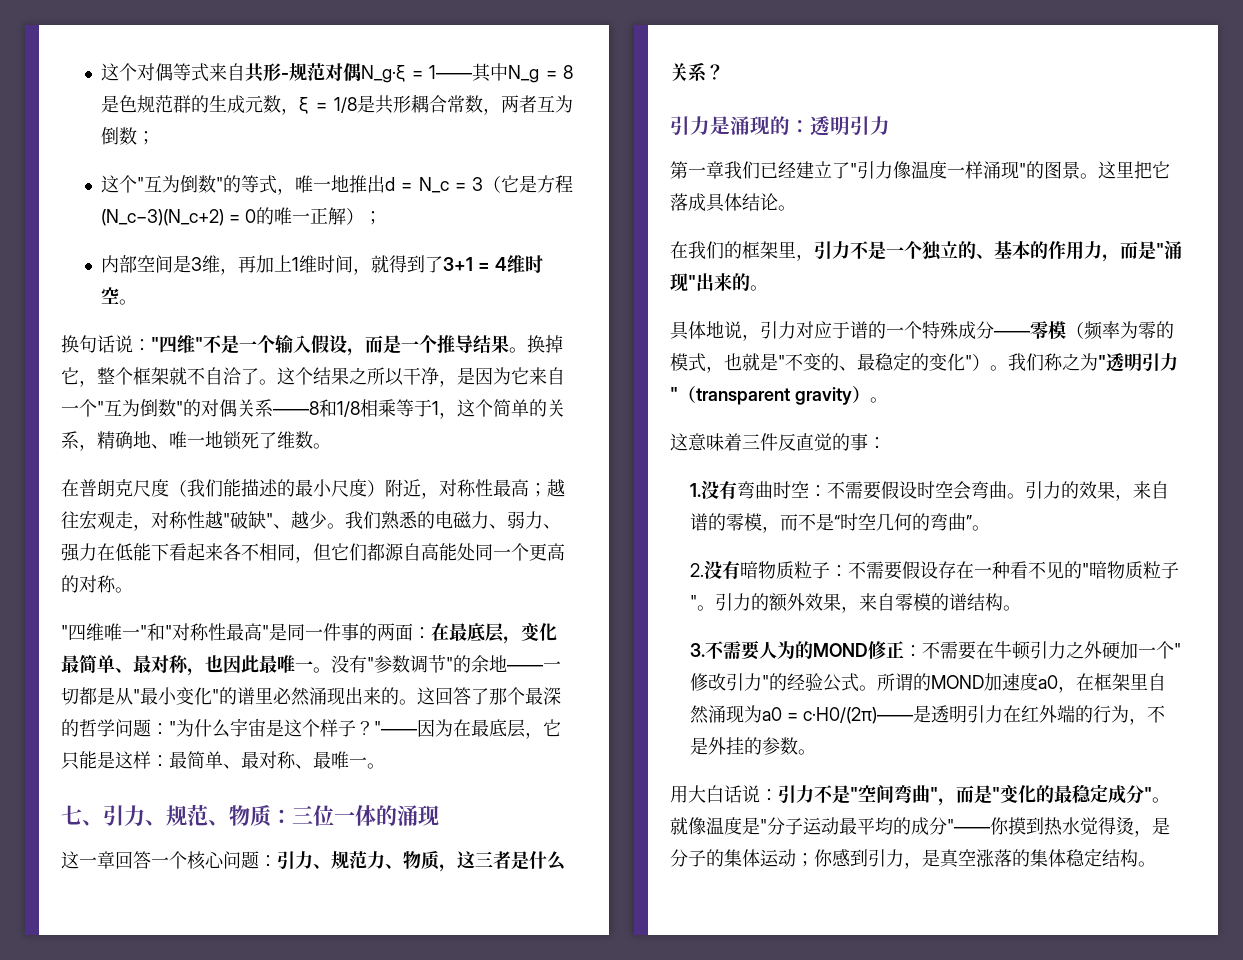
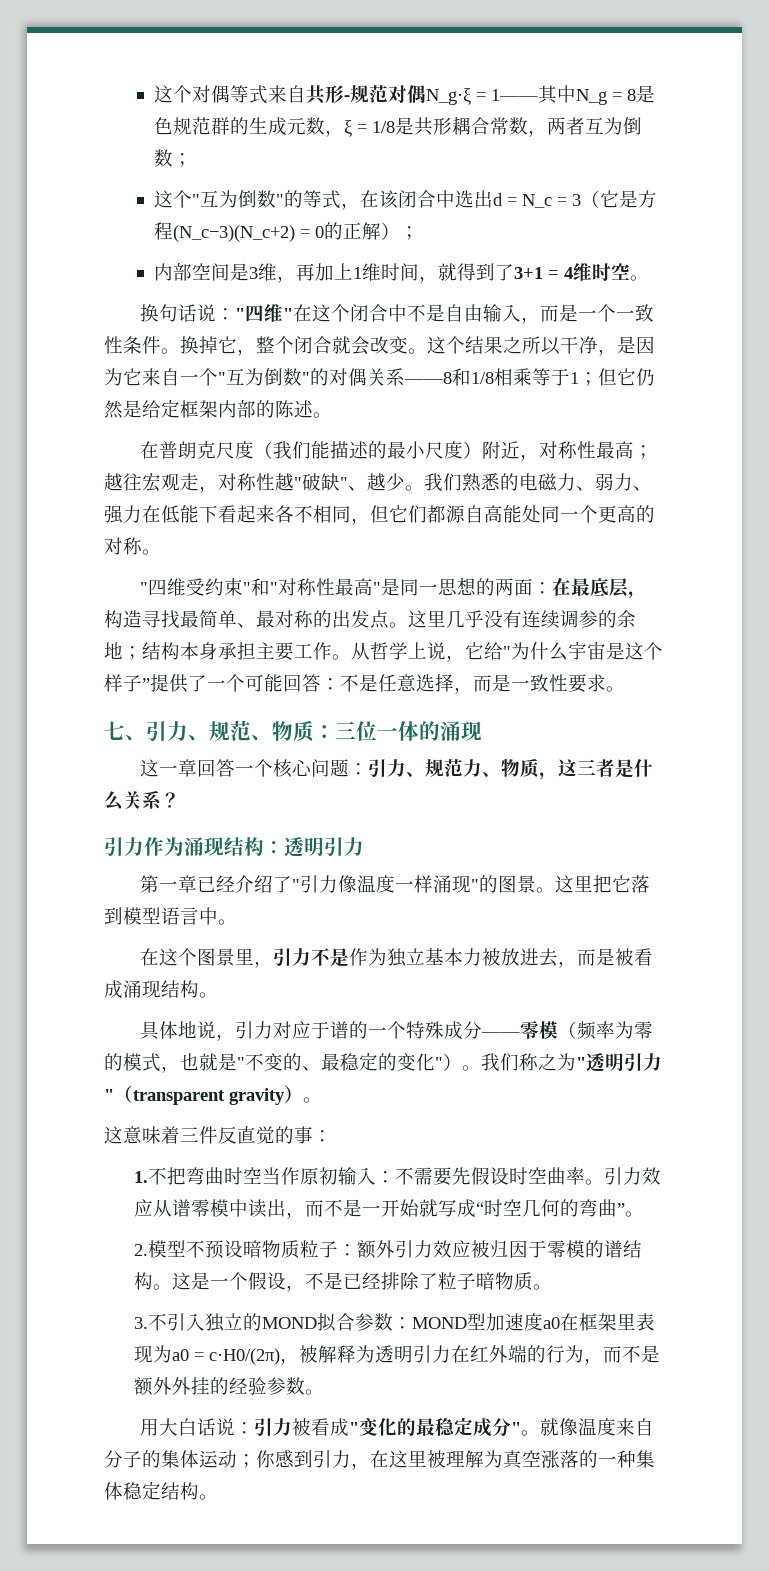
- 这个"互为倒数"的等式，唯一地推出d = N_c = 3（它是方程(N_c−3)(N_c+2) = 0的唯一正解）；
+ 这个"互为倒数"的等式，在该闭合中选出d = N_c = 3（它是方程(N_c−3)(N_c+2) = 0的正解）；
- 换句话说："四维"不是一个输入假设，而是一个推导结果。换掉它，整个框架就不自洽了。
+ 换句话说："四维"在这个闭合中不是自由输入，而是一个一致性条件。换掉它，整个闭合就会改变。
- 这个结果之所以干净，是因为它来自一个"互为倒数"的对偶关系——8和1/8相乘等于1，这个简单的关系，精确地、唯一地锁死了维数。
+ 这个结果之所以干净，是因为它来自一个"互为倒数"的对偶关系——8和1/8相乘等于1；但它仍然是给定框架内部的陈述。
- "四维唯一"和"对称性最高"是同一件事的两面：在最底层，变化最简单、最对称，也因此最唯一。没有"参数调节"的余地——一切都是从"最小变化"的谱里必然涌现出来的。这回答了那个最深的哲学问题："为什么宇宙是这个样子？"——因为在最底层，它只能是这样：最简单、最对称、最唯一。
+ "四维受约束"和"对称性最高"是同一思想的两面：在最底层，构造寻找最简单、最对称的出发点。这里几乎没有连续调参的余地；结构本身承担主要工作。从哲学上说，它给"为什么宇宙是这个样子”提供了一个可能回答：不是任意选择，而是一致性要求。
- 引力是涌现的：透明引力
+ 引力作为涌现结构：透明引力
- 第一章我们已经建立了"引力像温度一样涌现"的图景。
+ 第一章已经介绍了"引力像温度一样涌现"的图景。
- 这里把它落成具体结论。
- 在我们的框架里，引力不是一个独立的、基本的作用力，而是"涌现"出来的。
+ 这里把它落到模型语言中。
+ 在这个图景里，引力不是作为独立基本力被放进去，而是被看成涌现结构。
- 1.没有弯曲时空：不需要假设时空会弯曲。引力的效果，来自谱的零模，而不是“时空几何的弯曲”。
+ 1.不把弯曲时空当作原初输入：不需要先假设时空曲率。引力效应从谱零模中读出，而不是一开始就写成“时空几何的弯曲”。
- 2.没有暗物质粒子：不需要假设存在一种看不见的"暗物质粒子"。引力的额外效果，来自零模的谱结构。
- 3.不需要人为的MOND修正：不需要在牛顿引力之外硬加一个"修改引力"的经验公式。所谓的MOND加速度a0，在框架里自然涌现为a0 = c·H0/(2π)——是透明引力在红外端的行为，不是外挂的参数。
+ 2.模型不预设暗物质粒子：额外引力效应被归因于零模的谱结构。这是一个假设，不是已经排除了粒子暗物质。
+ 3.不引入独立的MOND拟合参数：MOND型加速度a0在框架里表现为a0 = c·H0/(2π)，被解释为透明引力在红外端的行为，而不是额外外挂的经验参数。
- 用大白话说：引力不是"空间弯曲"，而是"变化的最稳定成分"。
+ 用大白话说：引力被看成"变化的最稳定成分"。
- 就像温度是"分子运动最平均的成分"——你摸到热水觉得烫，是分子的集体运动；你感到引力，是真空涨落的集体稳定结构。
+ 就像温度来自分子的集体运动；你感到引力，在这里被理解为真空涨落的一种集体稳定结构。

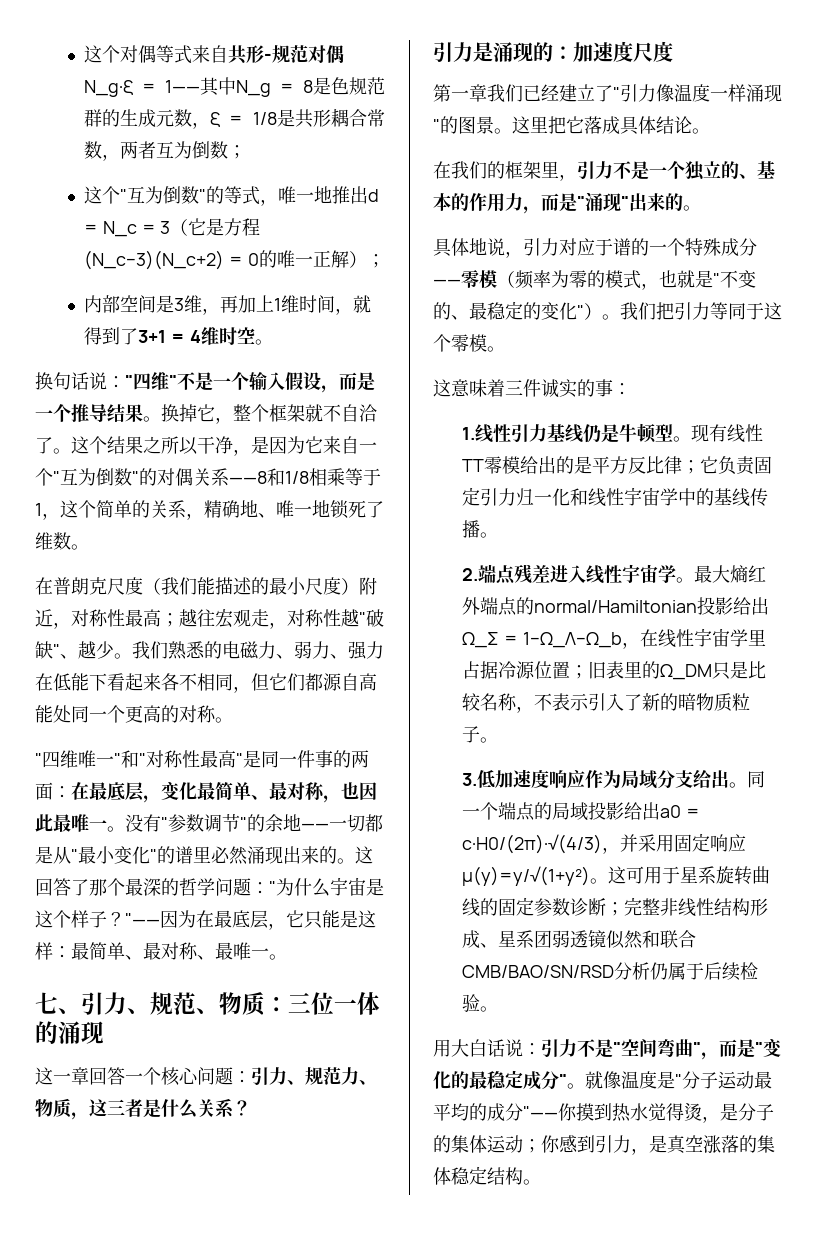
- 这个"互为倒数"的等式，在该闭合中选出d = N_c = 3（它是方程(N_c−3)(N_c+2) = 0的正解）；
+ 这个"互为倒数"的等式，唯一地推出d = N_c = 3（它是方程(N_c−3)(N_c+2) = 0的唯一正解）；
- 换句话说："四维"在这个闭合中不是自由输入，而是一个一致性条件。换掉它，整个闭合就会改变。
+ 换句话说："四维"不是一个输入假设，而是一个推导结果。换掉它，整个框架就不自洽了。
- 这个结果之所以干净，是因为它来自一个"互为倒数"的对偶关系——8和1/8相乘等于1；但它仍然是给定框架内部的陈述。
+ 这个结果之所以干净，是因为它来自一个"互为倒数"的对偶关系——8和1/8相乘等于1，这个简单的关系，精确地、唯一地锁死了维数。
- "四维受约束"和"对称性最高"是同一思想的两面：在最底层，构造寻找最简单、最对称的出发点。这里几乎没有连续调参的余地；结构本身承担主要工作。从哲学上说，它给"为什么宇宙是这个样子”提供了一个可能回答：不是任意选择，而是一致性要求。
+ "四维唯一"和"对称性最高"是同一件事的两面：在最底层，变化最简单、最对称，也因此最唯一。没有"参数调节"的余地——一切都是从"最小变化"的谱里必然涌现出来的。这回答了那个最深的哲学问题："为什么宇宙是这个样子？"——因为在最底层，它只能是这样：最简单、最对称、最唯一。
- 引力作为涌现结构：透明引力
+ 引力是涌现的：加速度尺度
- 第一章已经介绍了"引力像温度一样涌现"的图景。
+ 第一章我们已经建立了"引力像温度一样涌现"的图景。
- 这里把它落到模型语言中。
- 在这个图景里，引力不是作为独立基本力被放进去，而是被看成涌现结构。
+ 这里把它落成具体结论。
+ 在我们的框架里，引力不是一个独立的、基本的作用力，而是"涌现"出来的。
- 我们称之为"透明引力"（transparent gravity）。
+ 我们把引力等同于这个零模。
- 这意味着三件反直觉的事：
+ 这意味着三件诚实的事：
- 1.不把弯曲时空当作原初输入：不需要先假设时空曲率。引力效应从谱零模中读出，而不是一开始就写成“时空几何的弯曲”。
- 2.模型不预设暗物质粒子：额外引力效应被归因于零模的谱结构。这是一个假设，不是已经排除了粒子暗物质。
- 3.不引入独立的MOND拟合参数：MOND型加速度a0在框架里表现为a0 = c·H0/(2π)，被解释为透明引力在红外端的行为，而不是额外外挂的经验参数。
+ 1.线性引力基线仍是牛顿型。现有线性TT零模给出的是平方反比律；它负责固定引力归一化和线性宇宙学中的基线传播。
+ 2.端点残差进入线性宇宙学。最大熵红外端点的normal/Hamiltonian投影给出Ω_Σ = 1−Ω_Λ−Ω_b，在线性宇宙学里占据冷源位置；旧表里的Ω_DM只是比较名称，不表示引入了新的暗物质粒子。
+ 3.低加速度响应作为局域分支给出。同一个端点的局域投影给出a0 = c·H0/(2π)·√(4/3)，并采用固定响应μ(y)=y/√(1+y²)。这可用于星系旋转曲线的固定参数诊断；完整非线性结构形成、星系团弱透镜似然和联合CMB/BAO/SN/RSD分析仍属于后续检验。
- 用大白话说：引力被看成"变化的最稳定成分"。
+ 用大白话说：引力不是"空间弯曲"，而是"变化的最稳定成分"。
- 就像温度来自分子的集体运动；你感到引力，在这里被理解为真空涨落的一种集体稳定结构。
+ 就像温度是"分子运动最平均的成分"——你摸到热水觉得烫，是分子的集体运动；你感到引力，是真空涨落的集体稳定结构。

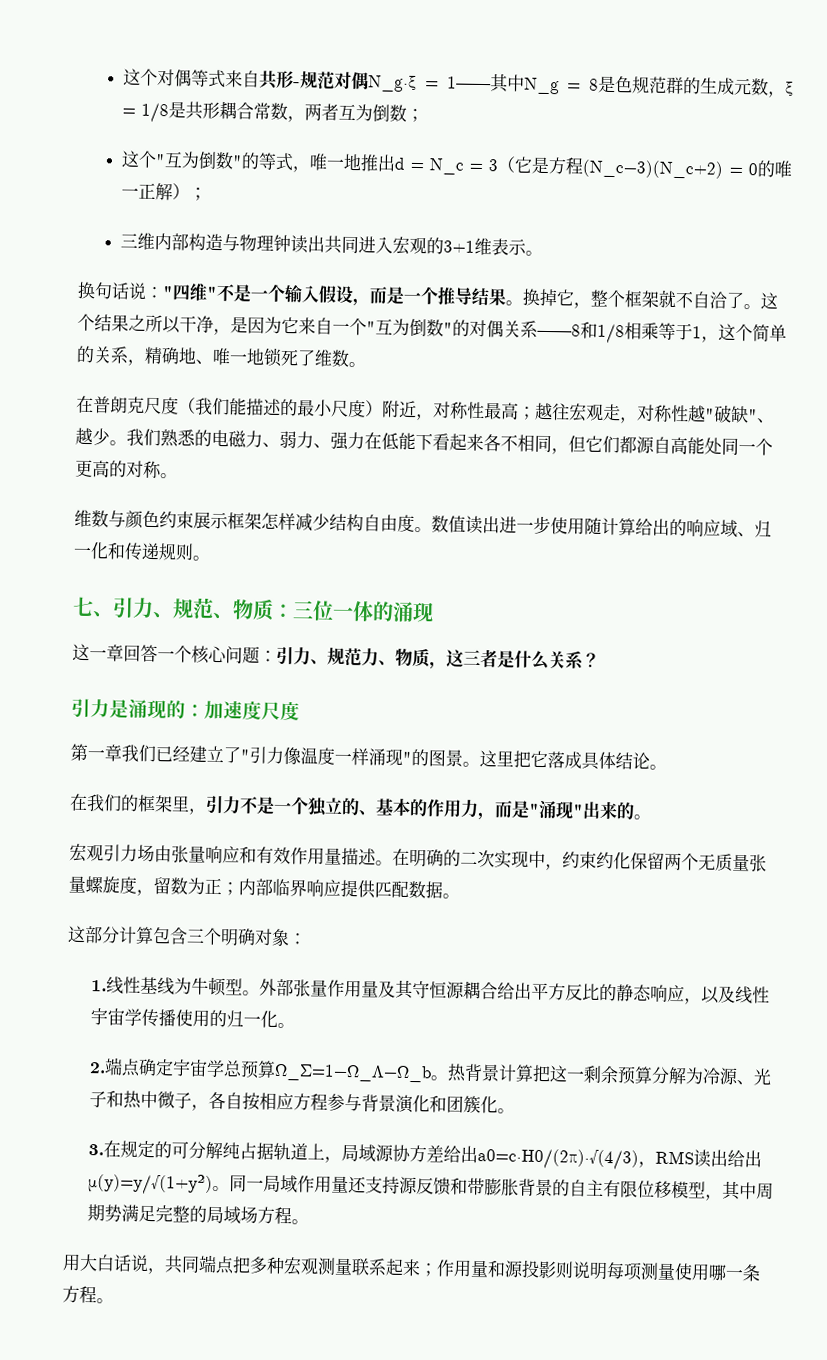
- 内部空间是3维，再加上1维时间，就得到了3+1 = 4维时空。
+ 三维内部构造与物理钟读出共同进入宏观的3+1维表示。
- "四维唯一"和"对称性最高"是同一件事的两面：在最底层，变化最简单、最对称，也因此最唯一。没有"参数调节"的余地——一切都是从"最小变化"的谱里必然涌现出来的。这回答了那个最深的哲学问题："为什么宇宙是这个样子？"——因为在最底层，它只能是这样：最简单、最对称、最唯一。
+ 维数与颜色约束展示框架怎样减少结构自由度。数值读出进一步使用随计算给出的响应域、归一化和传递规则。
- 具体地说，引力对应于谱的一个特殊成分——零模（频率为零的模式，也就是"不变的、最稳定的变化"）。我们把引力等同于这个零模。
- 这意味着三件诚实的事：
- 1.线性引力基线仍是牛顿型。现有线性TT零模给出的是平方反比律；它负责固定引力归一化和线性宇宙学中的基线传播。
- 2.端点残差进入线性宇宙学。最大熵红外端点的normal/Hamiltonian投影给出Ω_Σ = 1−Ω_Λ−Ω_b，在线性宇宙学里占据冷源位置；旧表里的Ω_DM只是比较名称，不表示引入了新的暗物质粒子。
- 3.低加速度响应作为局域分支给出。同一个端点的局域投影给出a0 = c·H0/(2π)·√(4/3)，并采用固定响应μ(y)=y/√(1+y²)。这可用于星系旋转曲线的固定参数诊断；完整非线性结构形成、星系团弱透镜似然和联合CMB/BAO/SN/RSD分析仍属于后续检验。
- 用大白话说：引力不是"空间弯曲"，而是"变化的最稳定成分"。就像温度是"分子运动最平均的成分"——你摸到热水觉得烫，是分子的集体运动；你感到引力，是真空涨落的集体稳定结构。
+ 宏观引力场由张量响应和有效作用量描述。在明确的二次实现中，约束约化保留两个无质量张量螺旋度，留数为正；内部临界响应提供匹配数据。
+ 这部分计算包含三个明确对象：
+ 1.线性基线为牛顿型。外部张量作用量及其守恒源耦合给出平方反比的静态响应，以及线性宇宙学传播使用的归一化。
+ 2.端点确定宇宙学总预算Ω_Σ=1−Ω_Λ−Ω_b。热背景计算把这一剩余预算分解为冷源、光子和热中微子，各自按相应方程参与背景演化和团簇化。
+ 3.在规定的可分解纯占据轨道上，局域源协方差给出a0=c·H0/(2π)·√(4/3)，RMS读出给出μ(y)=y/√(1+y²)。同一局域作用量还支持源反馈和带膨胀背景的自主有限位移模型，其中周期势满足完整的局域场方程。
+ 用大白话说，共同端点把多种宏观测量联系起来；作用量和源投影则说明每项测量使用哪一条方程。

